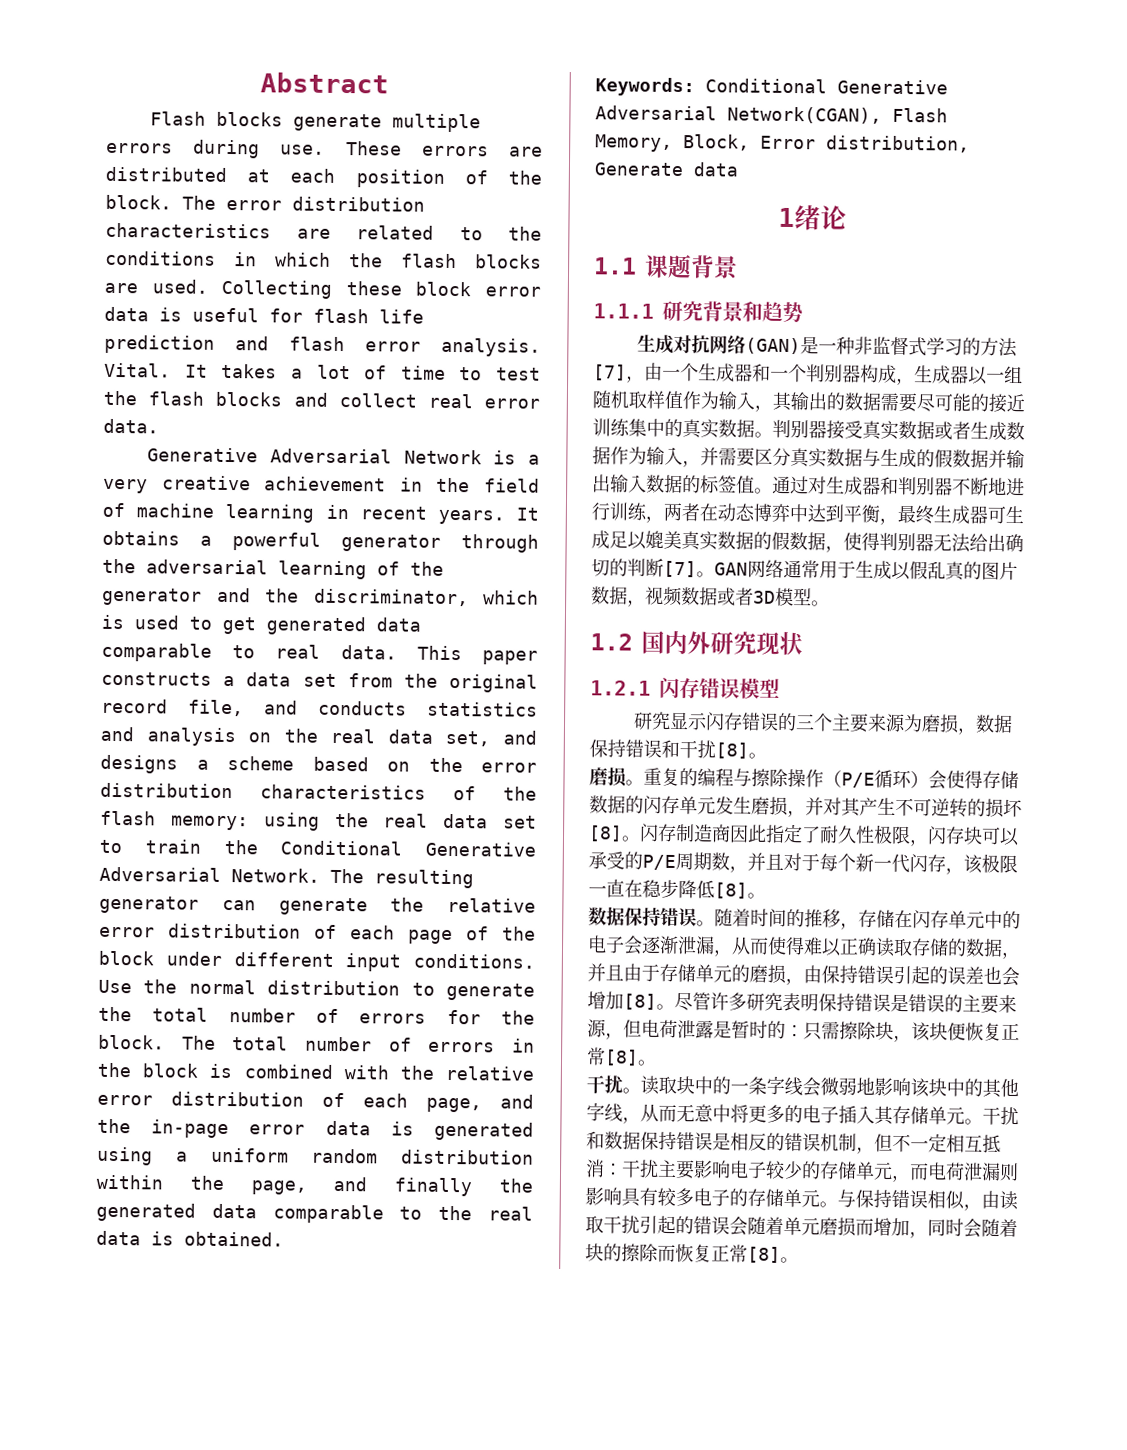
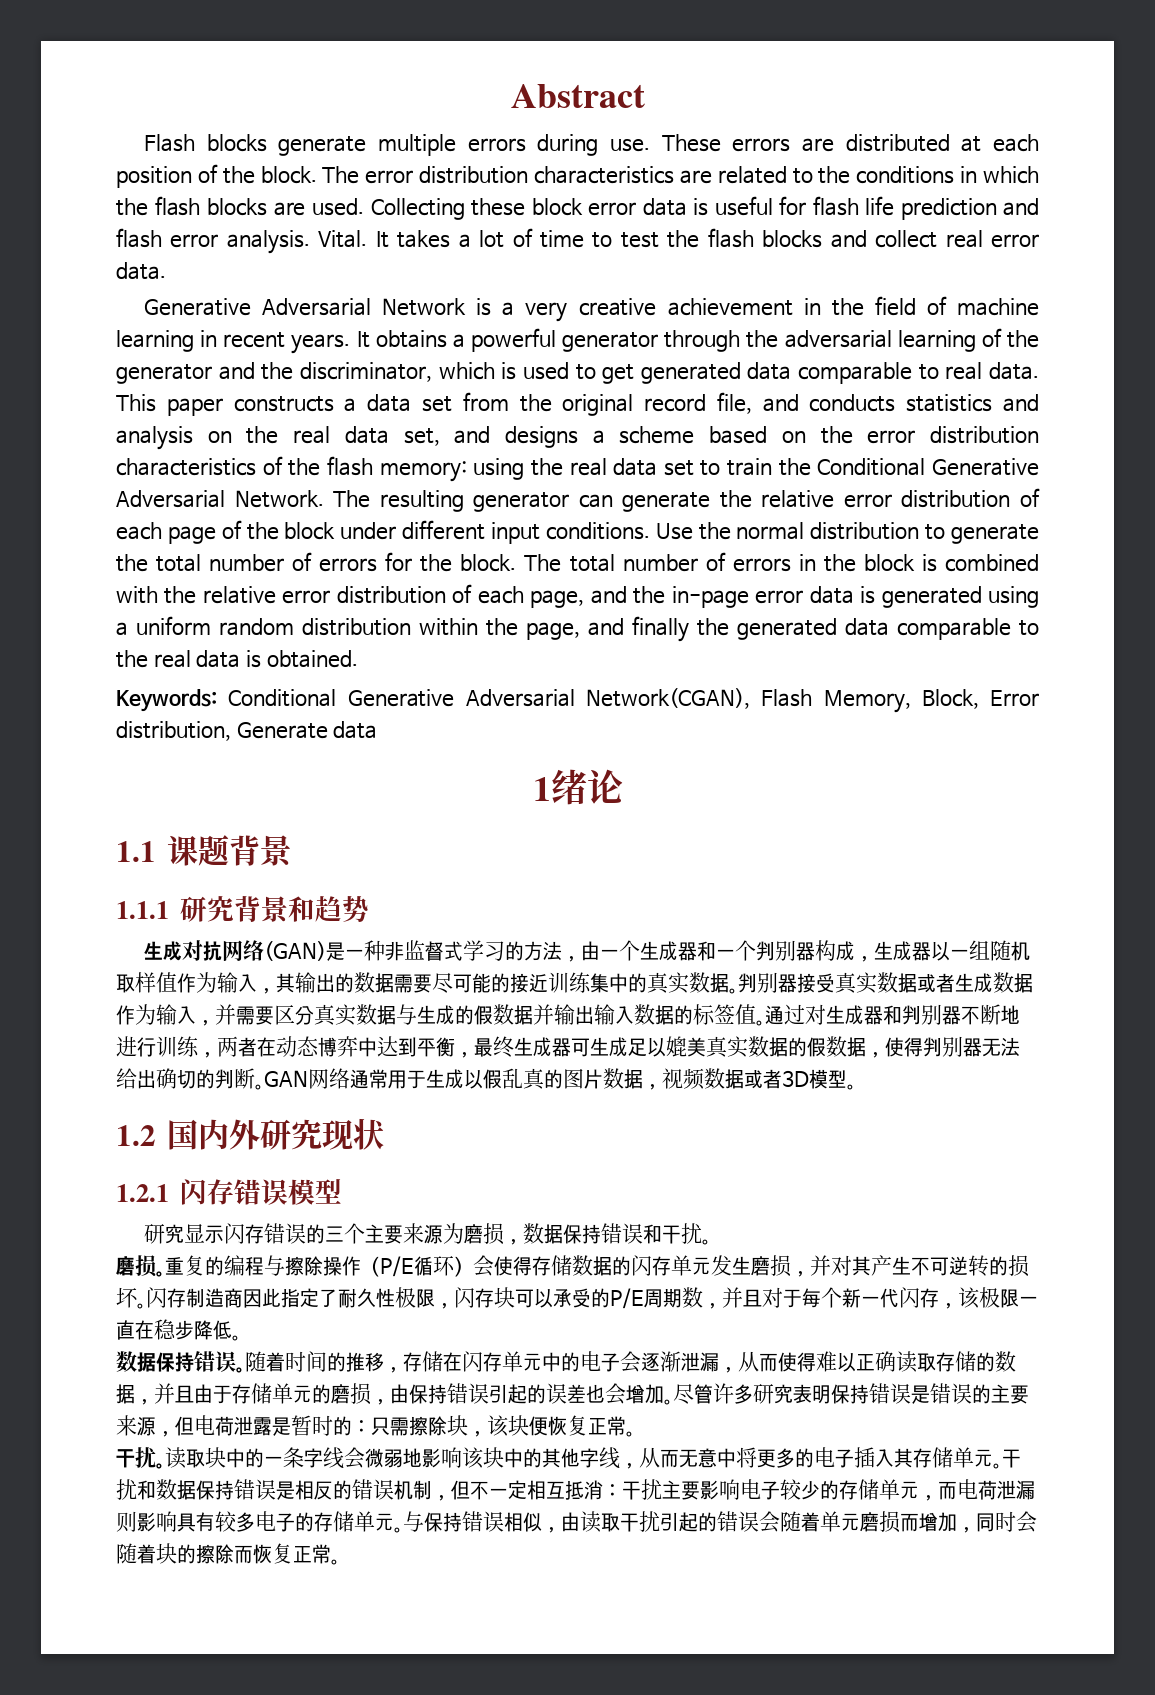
- 生成对抗网络(GAN)是一种非监督式学习的方法[7]，由一个生成器和一个判别器构成，生成器以一组随机取样值作为输入，其输出的数据需要尽可能的接近训练集中的真实数据。
+ 生成对抗网络(GAN)是一种非监督式学习的方法，由一个生成器和一个判别器构成，生成器以一组随机取样值作为输入，其输出的数据需要尽可能的接近训练集中的真实数据。
- 通过对生成器和判别器不断地进行训练，两者在动态博弈中达到平衡，最终生成器可生成足以媲美真实数据的假数据，使得判别器无法给出确切的判断[7]。
+ 通过对生成器和判别器不断地进行训练，两者在动态博弈中达到平衡，最终生成器可生成足以媲美真实数据的假数据，使得判别器无法给出确切的判断。
- 研究显示闪存错误的三个主要来源为磨损，数据保持错误和干扰[8]。
+ 研究显示闪存错误的三个主要来源为磨损，数据保持错误和干扰。
- 重复的编程与擦除操作（P/E循环）会使得存储数据的闪存单元发生磨损，并对其产生不可逆转的损坏[8]。
+ 重复的编程与擦除操作（P/E循环）会使得存储数据的闪存单元发生磨损，并对其产生不可逆转的损坏。
- 闪存制造商因此指定了耐久性极限，闪存块可以承受的P/E周期数，并且对于每个新一代闪存，该极限一直在稳步降低[8]。
+ 闪存制造商因此指定了耐久性极限，闪存块可以承受的P/E周期数，并且对于每个新一代闪存，该极限一直在稳步降低。
- 随着时间的推移，存储在闪存单元中的电子会逐渐泄漏，从而使得难以正确读取存储的数据，并且由于存储单元的磨损，由保持错误引起的误差也会增加[8]。
+ 随着时间的推移，存储在闪存单元中的电子会逐渐泄漏，从而使得难以正确读取存储的数据，并且由于存储单元的磨损，由保持错误引起的误差也会增加。
- 尽管许多研究表明保持错误是错误的主要来源，但电荷泄露是暂时的：只需擦除块，该块便恢复正常[8]。
+ 尽管许多研究表明保持错误是错误的主要来源，但电荷泄露是暂时的：只需擦除块，该块便恢复正常。
- 与保持错误相似，由读取干扰引起的错误会随着单元磨损而增加，同时会随着块的擦除而恢复正常[8]。
+ 与保持错误相似，由读取干扰引起的错误会随着单元磨损而增加，同时会随着块的擦除而恢复正常。

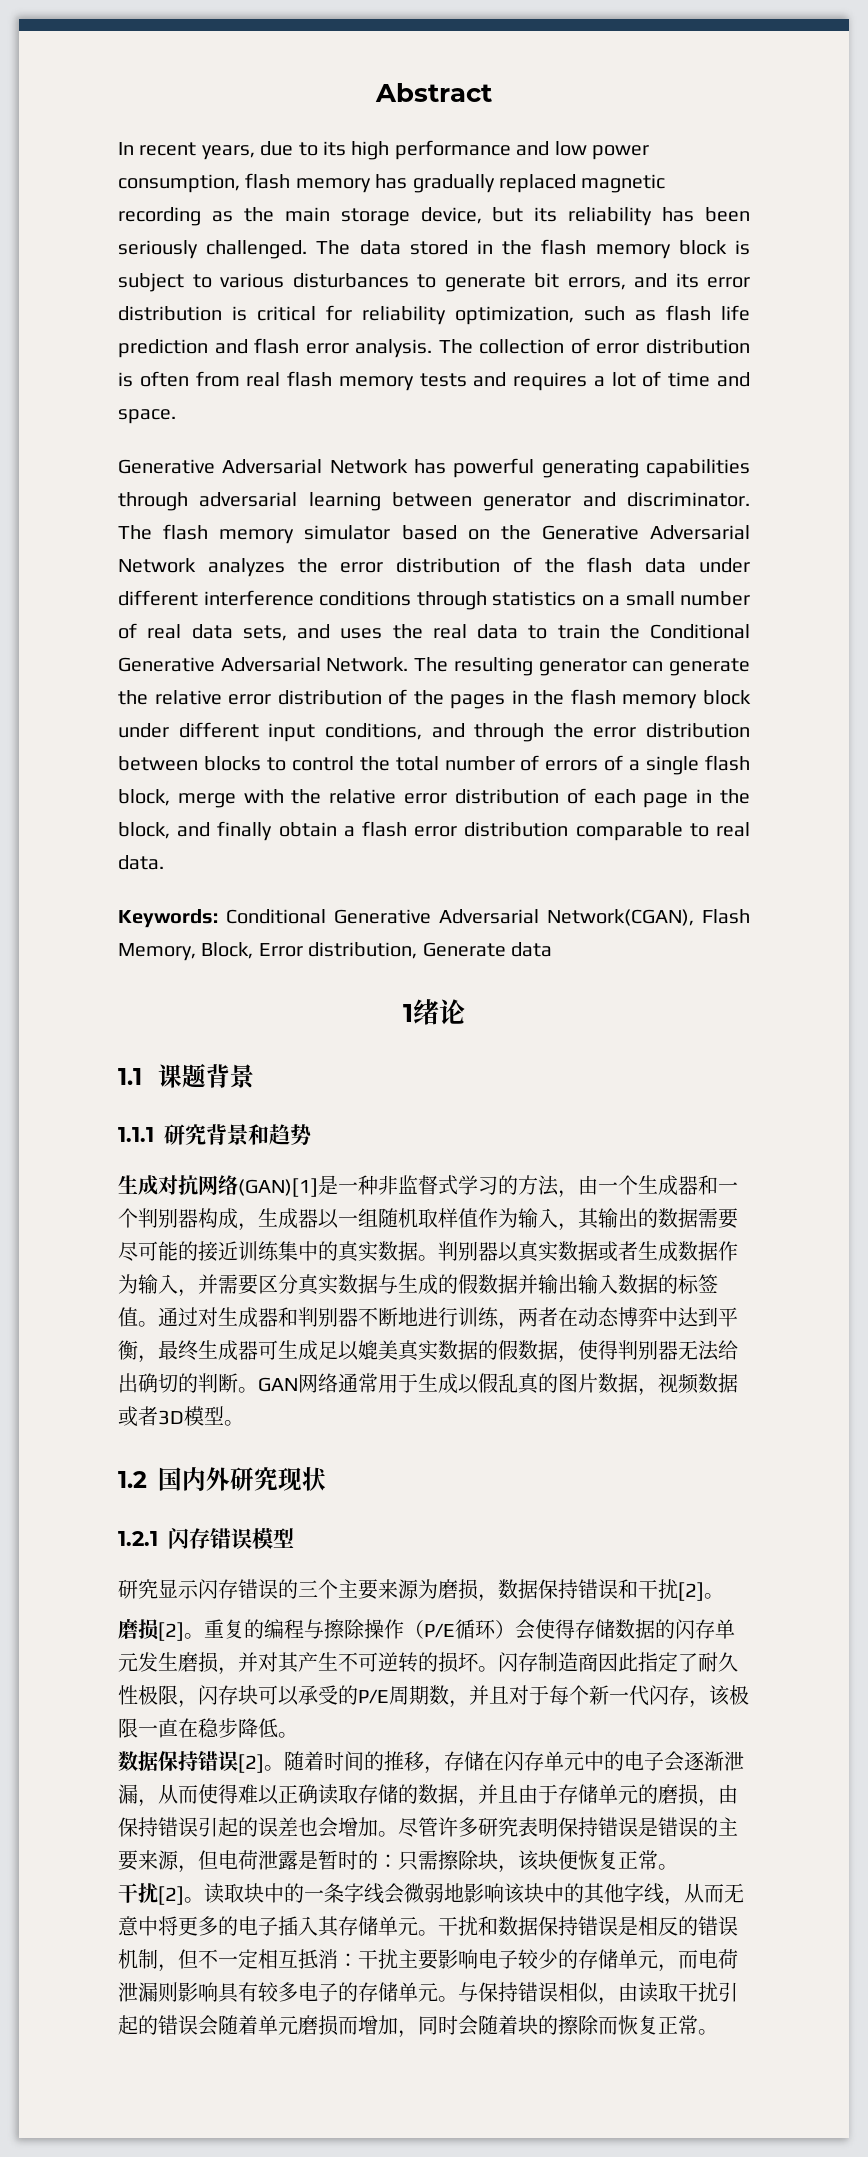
- Flash blocks generate multiple errors during use. These errors are distributed at each position of the block. The error distribution characteristics are related to the conditions in which the flash blocks are used. Collecting these block error data is useful for flash life prediction and flash error analysis.
+ In recent years, due to its high performance and low power consumption, flash memory has gradually replaced magnetic recording as the main storage device, but its reliability has been seriously challenged. The data stored in the flash memory block is subject to various disturbances to generate bit errors, and its error distribution is critical for reliability optimization, such as flash life prediction and flash error analysis.
- Vital. It takes a lot of time to test the flash blocks and collect real error data.
- Generative Adversarial Network is a very creative achievement in the field of machine learning in recent years. It obtains a powerful generator through the adversarial learning of the generator and the discriminator, which is used to get generated data comparable to real data. This paper constructs a data set from the original record file, and conducts statistics and analysis on the real data set, and designs a scheme based on the error distribution characteristics of the flash memory: using the real data set to train the Conditional Generative Adversarial Network.
+ The collection of error distribution is often from real flash memory tests and requires a lot of time and space.
+ Generative Adversarial Network has powerful generating capabilities through adversarial learning between generator and discriminator. The flash memory simulator based on the Generative Adversarial Network analyzes the error distribution of the flash data under different interference conditions through statistics on a small number of real data sets, and uses the real data to train the Conditional Generative Adversarial Network.
- The resulting generator can generate the relative error distribution of each page of the block under different input conditions. Use the normal distribution to generate the total number of errors for the block. The total number of errors in the block is combined with the relative error distribution of each page, and the in-page error data is generated using a uniform random distribution within the page, and finally the generated data comparable to the real data is obtained.
+ The resulting generator can generate the relative error distribution of the pages in the flash memory block under different input conditions, and through the error distribution between blocks to control the total number of errors of a single flash block, merge with the relative error distribution of each page in the block, and finally obtain a flash error distribution comparable to real data.
- 生成对抗网络(GAN)是一种非监督式学习的方法，由一个生成器和一个判别器构成，生成器以一组随机取样值作为输入，其输出的数据需要尽可能的接近训练集中的真实数据。
+ 生成对抗网络(GAN)[1]是一种非监督式学习的方法，由一个生成器和一个判别器构成，生成器以一组随机取样值作为输入，其输出的数据需要尽可能的接近训练集中的真实数据。
- 判别器接受真实数据或者生成数据作为输入，并需要区分真实数据与生成的假数据并输出输入数据的标签值。
+ 判别器以真实数据或者生成数据作为输入，并需要区分真实数据与生成的假数据并输出输入数据的标签值。
- 研究显示闪存错误的三个主要来源为磨损，数据保持错误和干扰。
+ 研究显示闪存错误的三个主要来源为磨损，数据保持错误和干扰[2]。
- 磨损。
+ 磨损[2]。
- 数据保持错误。
+ 数据保持错误[2]。
  尽管许多研究表明保持错误是错误的主要来源，但电荷泄露是暂时的：只需擦除块，该块便恢复正常。
- 干扰。
+ 干扰[2]。

